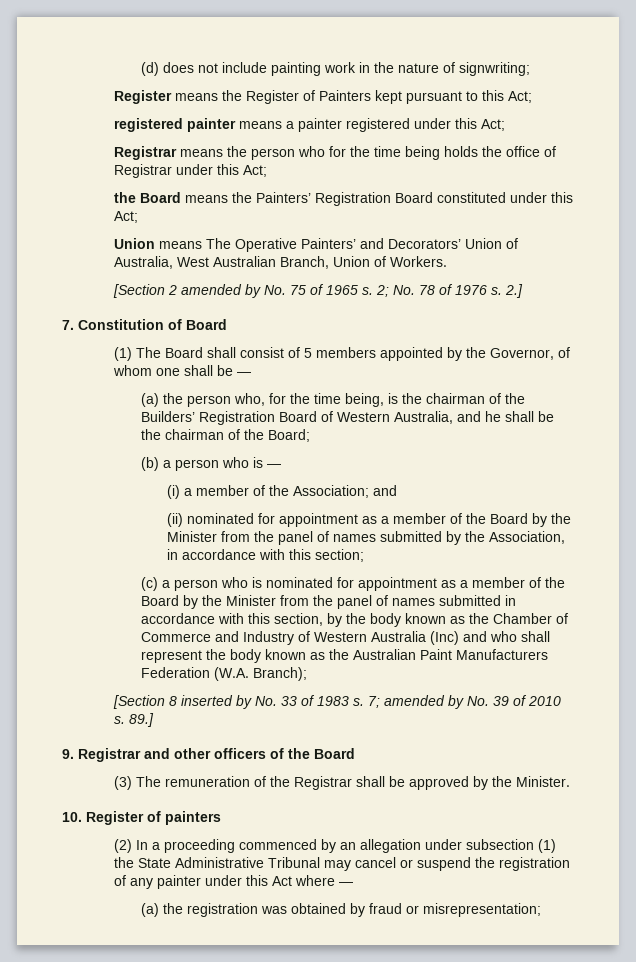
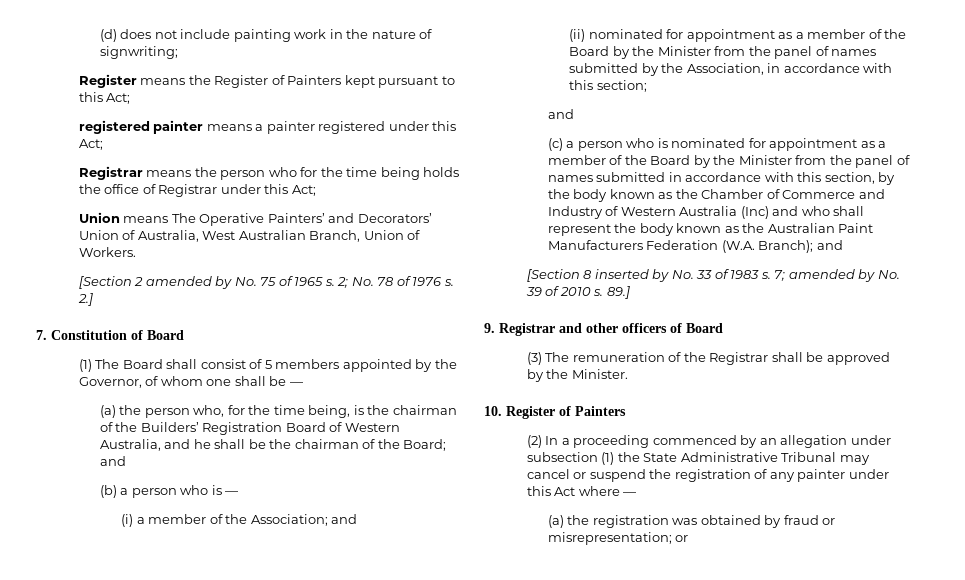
- the Board means the Painters’ Registration Board constituted under this Act;
- (a) the person who, for the time being, is the chairman of the Builders’ Registration Board of Western Australia, and he shall be the chairman of the Board;
+ (a) the person who, for the time being, is the chairman of the Builders’ Registration Board of Western Australia, and he shall be the chairman of the Board; and
  (ii) nominated for appointment as a member of the Board by the Minister from the panel of names submitted by the Association, in accordance with this section;
+ and
- (c) a person who is nominated for appointment as a member of the Board by the Minister from the panel of names submitted in accordance with this section, by the body known as the Chamber of Commerce and Industry of Western Australia (Inc) and who shall represent the body known as the Australian Paint Manufacturers Federation (W.A. Branch);
+ (c) a person who is nominated for appointment as a member of the Board by the Minister from the panel of names submitted in accordance with this section, by the body known as the Chamber of Commerce and Industry of Western Australia (Inc) and who shall represent the body known as the Australian Paint Manufacturers Federation (W.A. Branch); and
- 9. Registrar and other officers of the Board
+ 9. Registrar and other officers of Board
- 10. Register of painters
+ 10. Register of Painters
- (a) the registration was obtained by fraud or misrepresentation;
+ (a) the registration was obtained by fraud or misrepresentation; or

